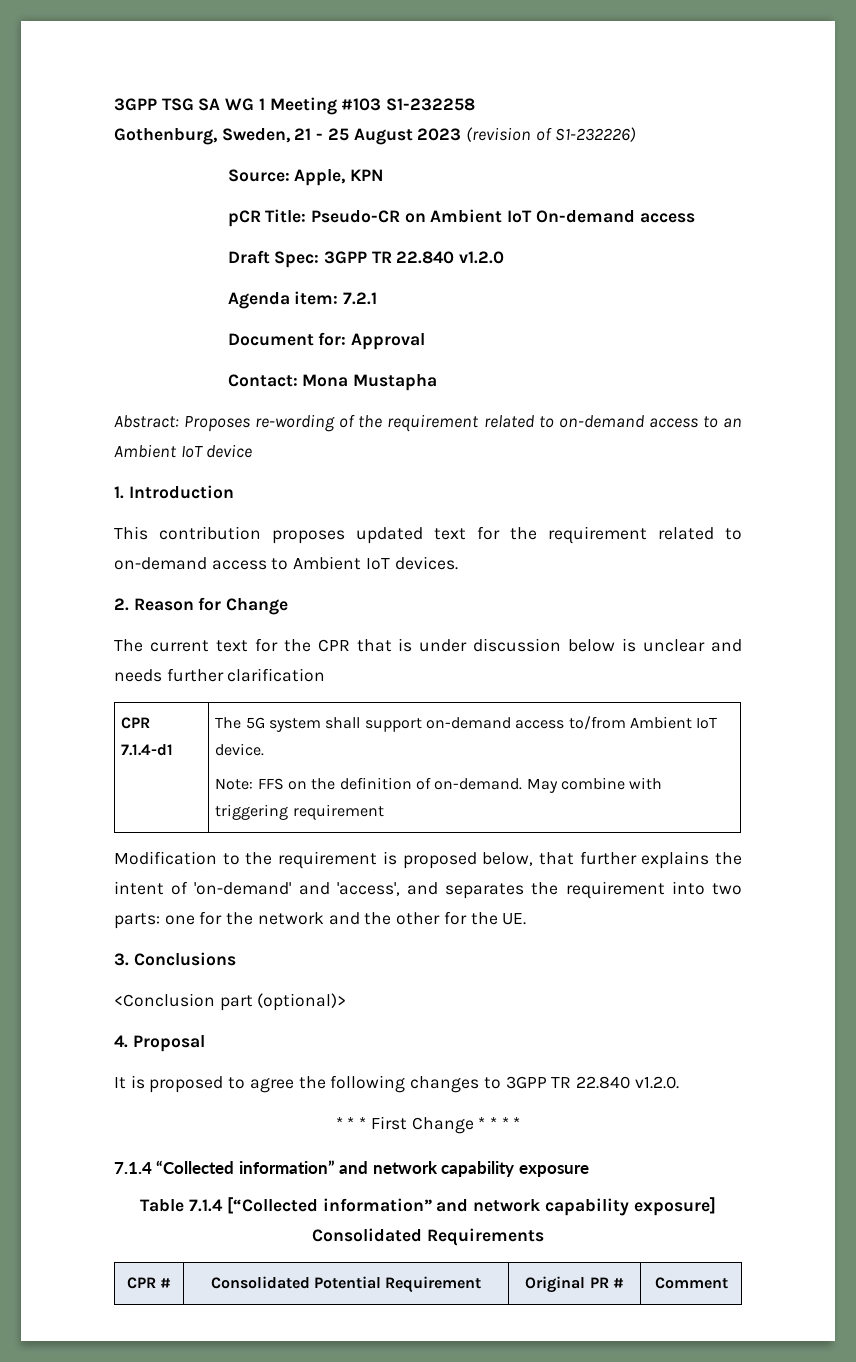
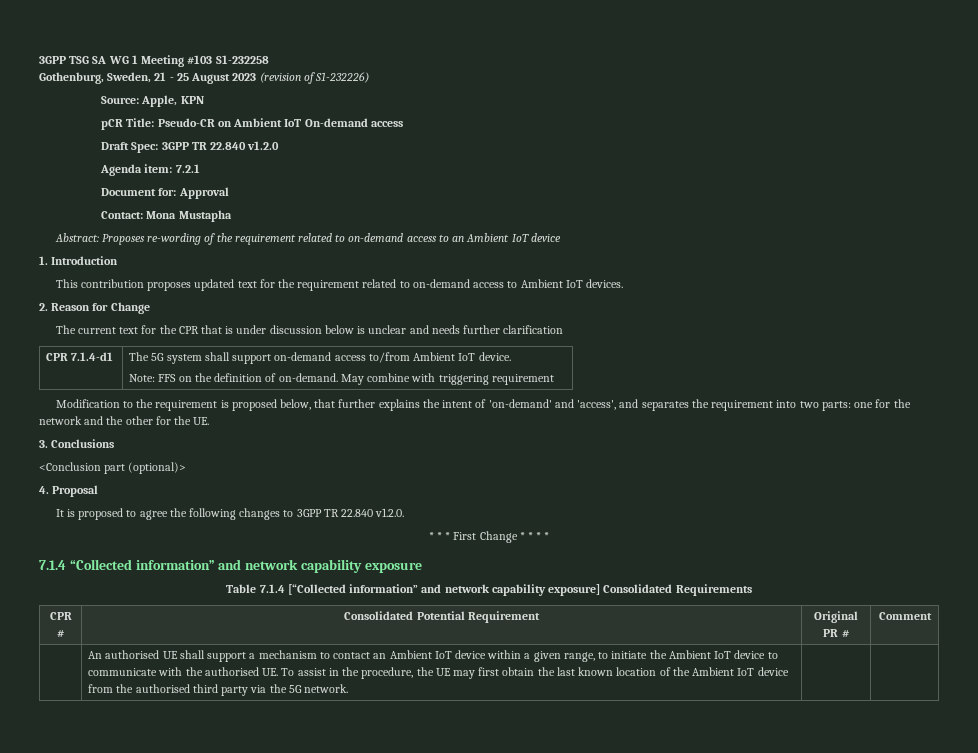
+ An authorised UE shall support a mechanism to contact an Ambient IoT device within a given range, to initiate the Ambient IoT device to communicate with the authorised UE. To assist in the procedure, the UE may first obtain the last known location of the Ambient IoT device from the authorised third party via the 5G network.

